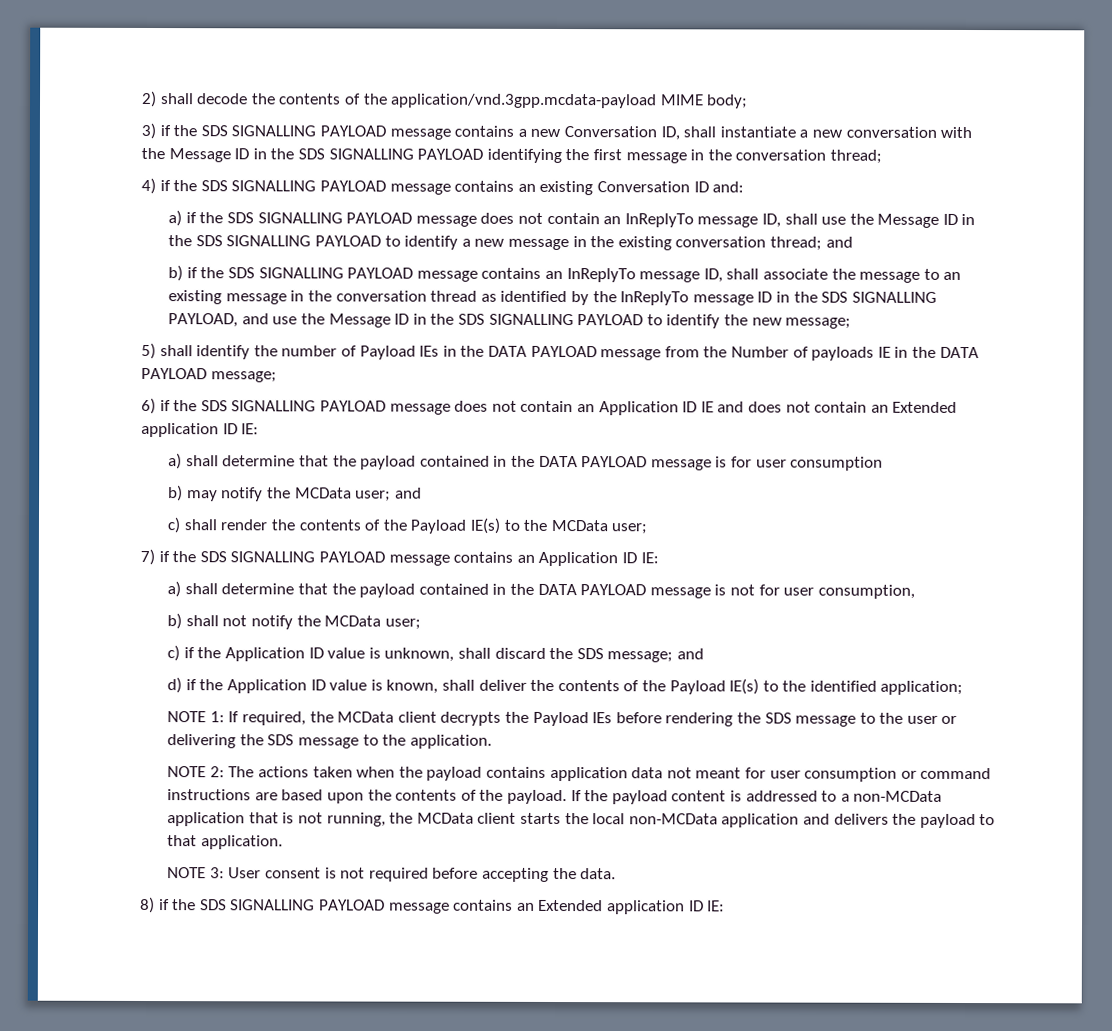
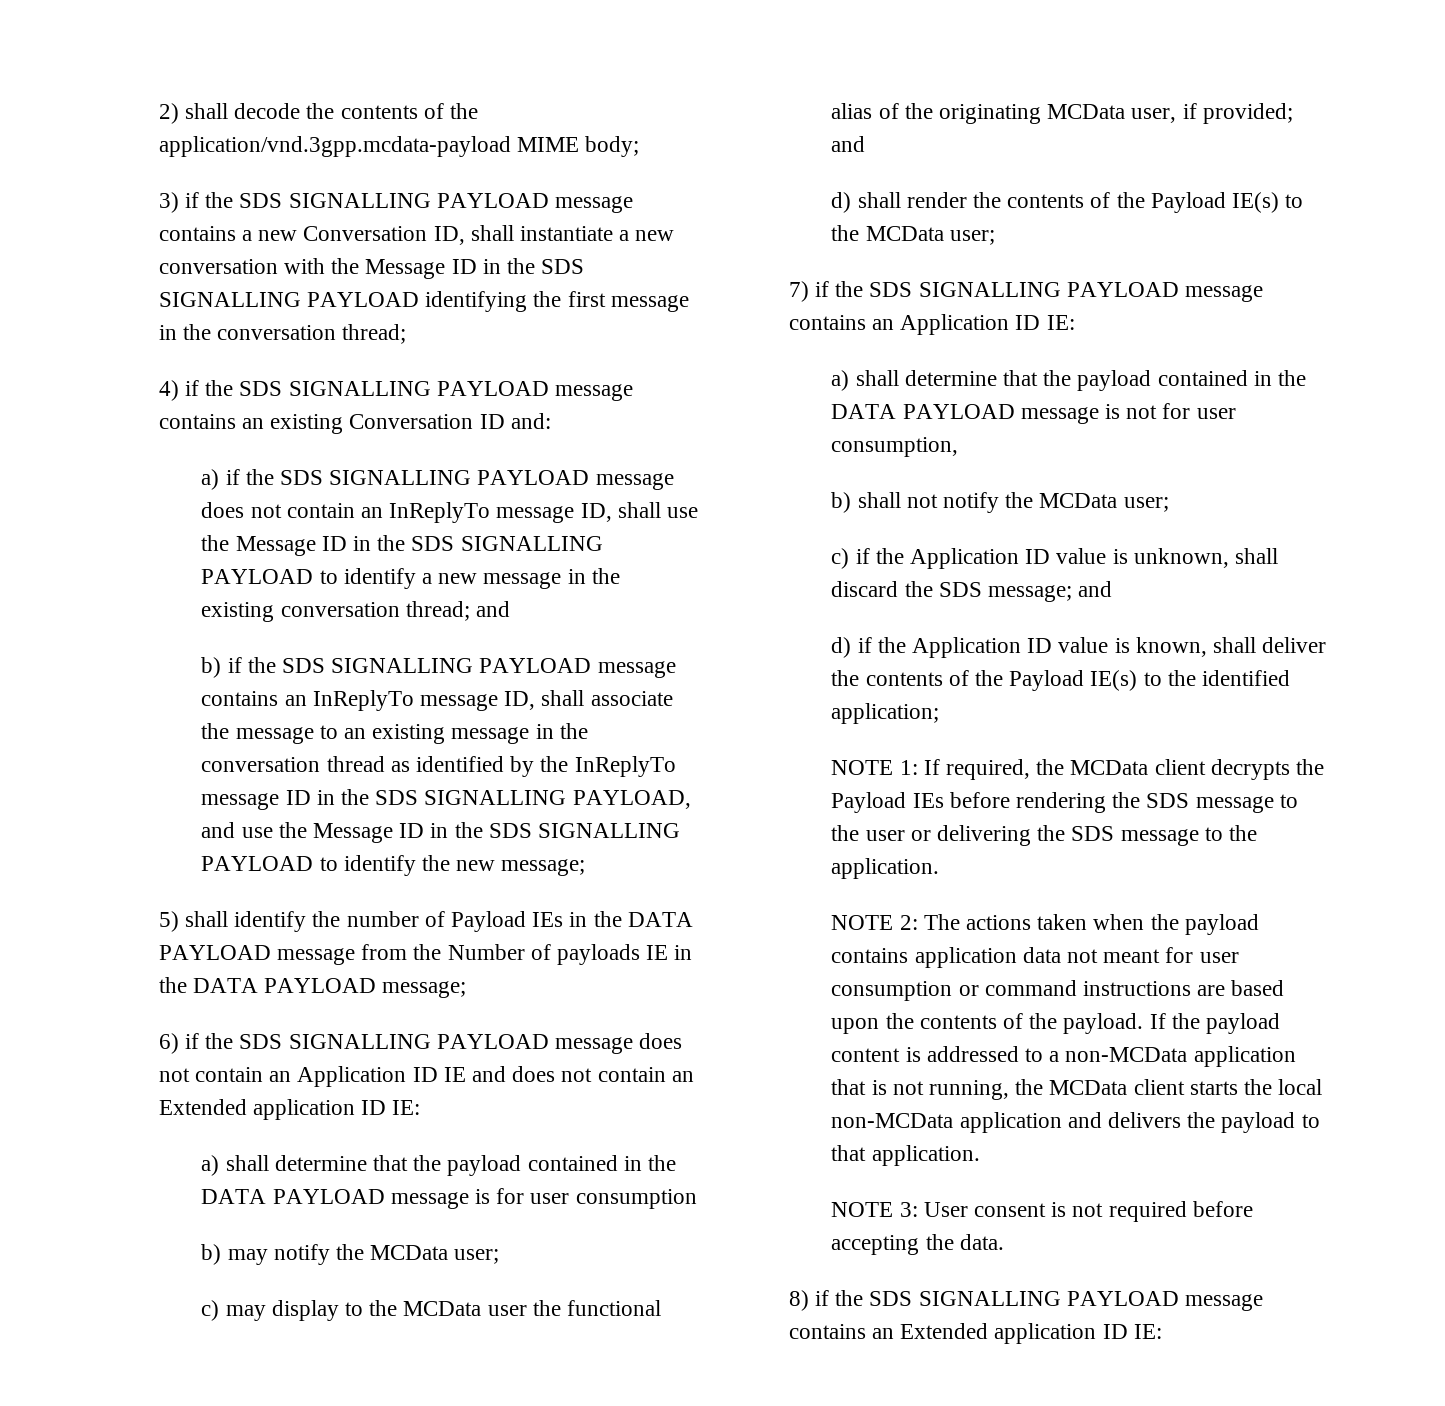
- b) may notify the MCData user; and
- c) shall render the contents of the Payload IE(s) to the MCData user;
+ b) may notify the MCData user;
+ c) may display to the MCData user the functional alias of the originating MCData user, if provided; and
+ d) shall render the contents of the Payload IE(s) to the MCData user;

